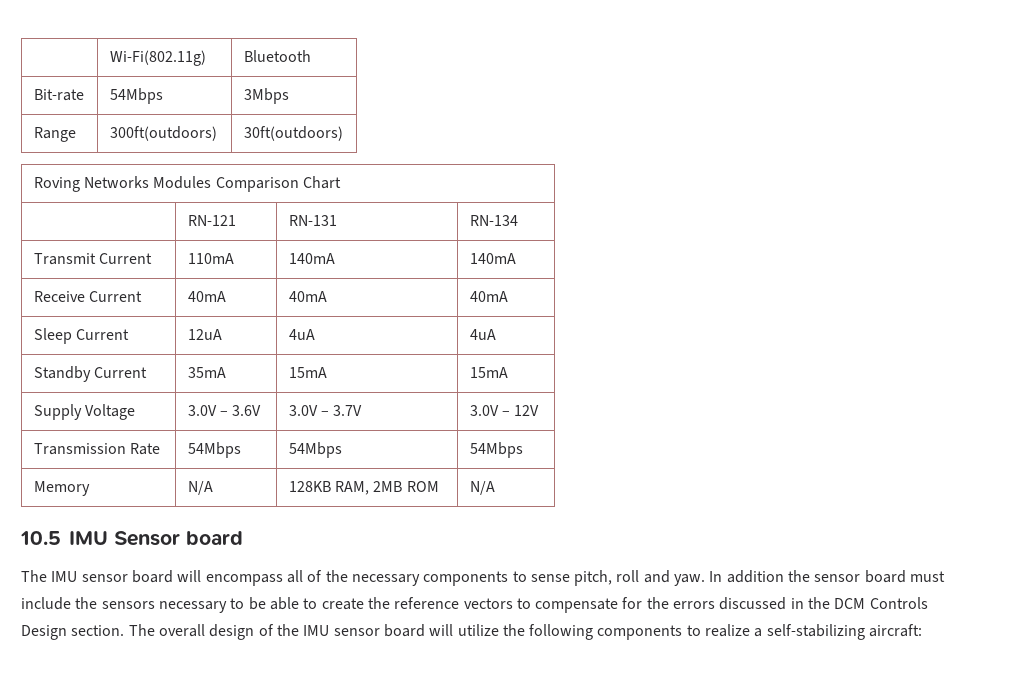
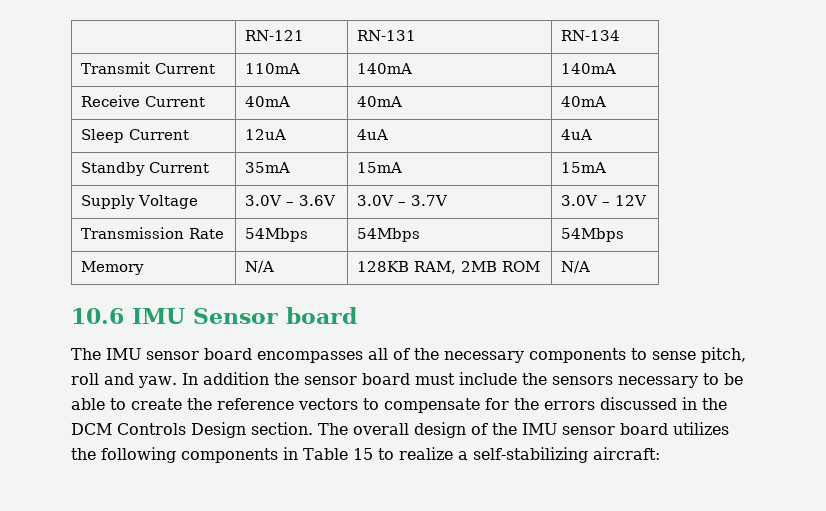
- | Wi-Fi(802.11g) | Bluetooth
- Bit-rate | 54Mbps | 3Mbps
- Range | 300ft(outdoors) | 30ft(outdoors)
- Roving Networks Modules Comparison Chart
- 10.5 IMU Sensor board
+ 10.6 IMU Sensor board
- The IMU sensor board will encompass all of the necessary components to sense pitch, roll and yaw.
+ The IMU sensor board encompasses all of the necessary components to sense pitch, roll and yaw.
- The overall design of the IMU sensor board will utilize the following components to realize a self-stabilizing aircraft:
+ The overall design of the IMU sensor board utilizes the following components in Table 15 to realize a self-stabilizing aircraft:

